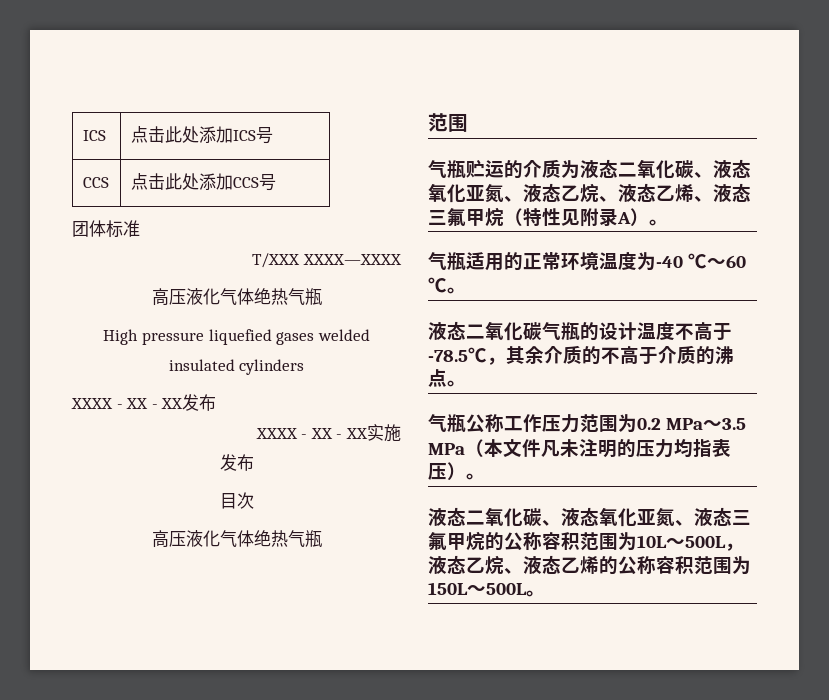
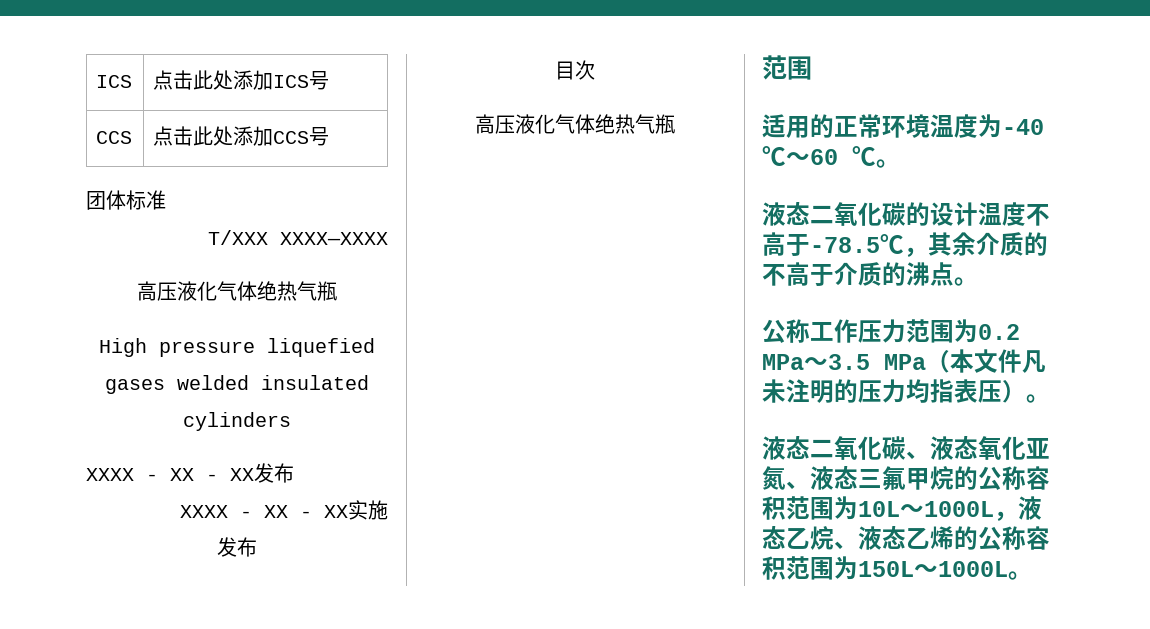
- 气瓶贮运的介质为液态二氧化碳、液态氧化亚氮、液态乙烷、液态乙烯、液态三氟甲烷（特性见附录A）。
- 气瓶适用的正常环境温度为-40 ℃～60 ℃。
+ 适用的正常环境温度为-40 ℃～60 ℃。
- 液态二氧化碳气瓶的设计温度不高于-78.5℃，其余介质的不高于介质的沸点。
+ 液态二氧化碳的设计温度不高于-78.5℃，其余介质的不高于介质的沸点。
- 气瓶公称工作压力范围为0.2 MPa～3.5 MPa（本文件凡未注明的压力均指表压）。
+ 公称工作压力范围为0.2 MPa～3.5 MPa（本文件凡未注明的压力均指表压）。
- 液态二氧化碳、液态氧化亚氮、液态三氟甲烷的公称容积范围为10L～500L，液态乙烷、液态乙烯的公称容积范围为150L～500L。
+ 液态二氧化碳、液态氧化亚氮、液态三氟甲烷的公称容积范围为10L～1000L，液态乙烷、液态乙烯的公称容积范围为150L～1000L。

